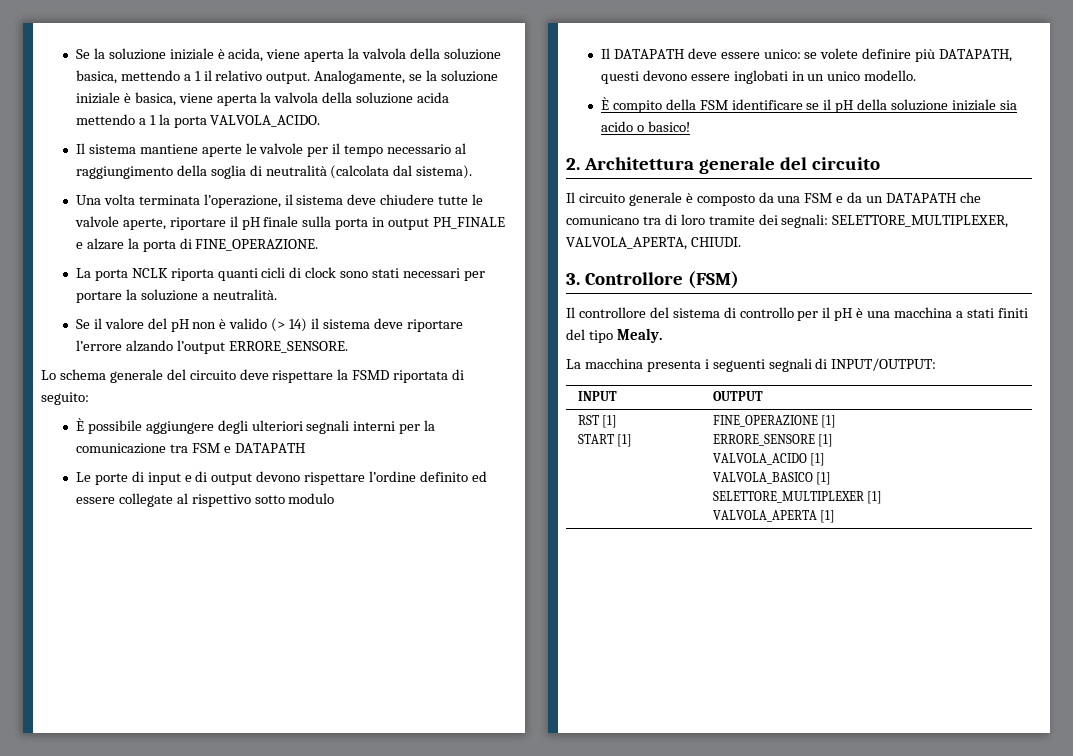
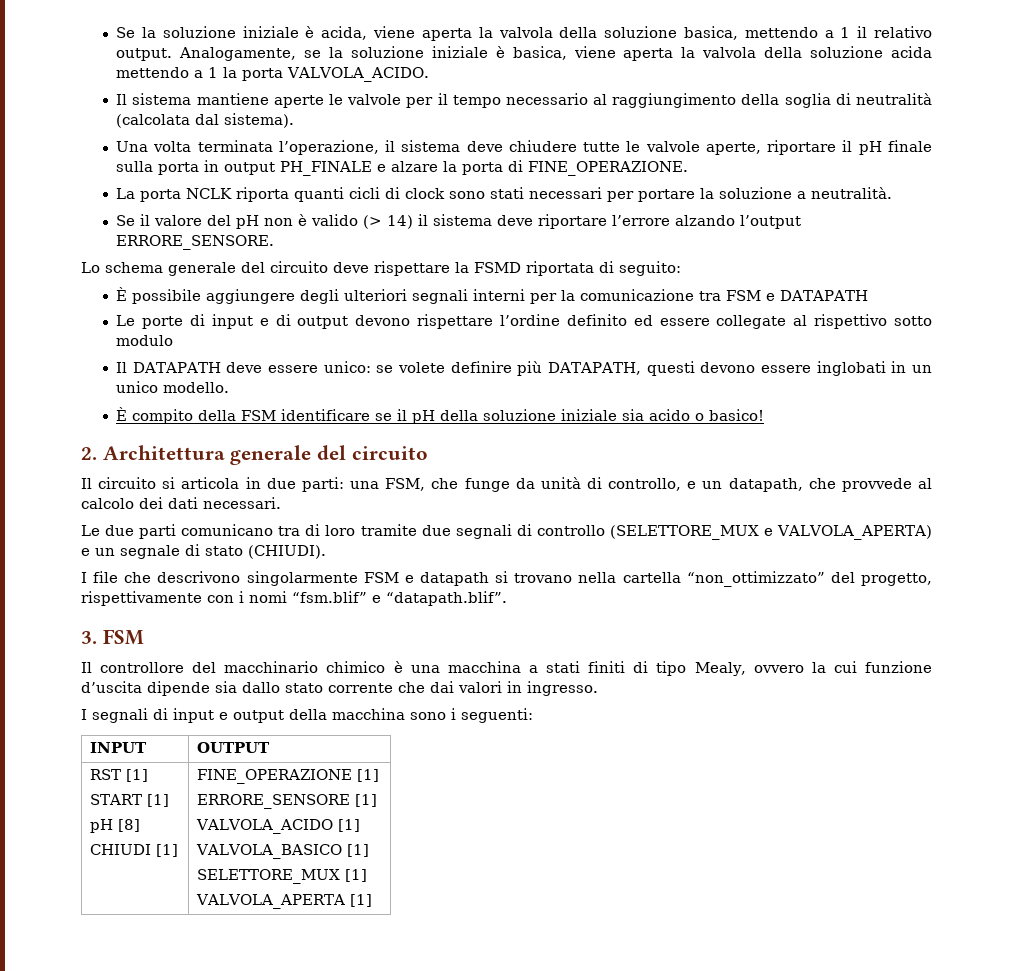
- Il circuito generale è composto da una FSM e da un DATAPATH che comunicano tra di loro tramite dei segnali: SELETTORE_MULTIPLEXER, VALVOLA_APERTA, CHIUDI.
+ Il circuito si articola in due parti: una FSM, che funge da unità di controllo, e un datapath, che provvede al calcolo dei dati necessari.
+ Le due parti comunicano tra di loro tramite due segnali di controllo (SELETTORE_MUX e VALVOLA_APERTA) e un segnale di stato (CHIUDI).
+ I file che descrivono singolarmente FSM e datapath si trovano nella cartella “non_ottimizzato” del progetto, rispettivamente con i nomi “fsm.blif” e “datapath.blif”.
- 3. Controllore (FSM)
+ 3. FSM
- Il controllore del sistema di controllo per il pH è una macchina a stati finiti del tipo Mealy.
- La macchina presenta i seguenti segnali di INPUT/OUTPUT:
+ Il controllore del macchinario chimico è una macchina a stati finiti di tipo Mealy, ovvero la cui funzione d’uscita dipende sia dallo stato corrente che dai valori in ingresso.
+ I segnali di input e output della macchina sono i seguenti:
  RST [1]
- START [1] | FINE_OPERAZIONE [1]
+ START [1]
+ pH [8]
+ CHIUDI [1] | FINE_OPERAZIONE [1]
  ERRORE_SENSORE [1]
  VALVOLA_ACIDO [1]
  VALVOLA_BASICO [1]
- SELETTORE_MULTIPLEXER [1]
+ SELETTORE_MUX [1]

